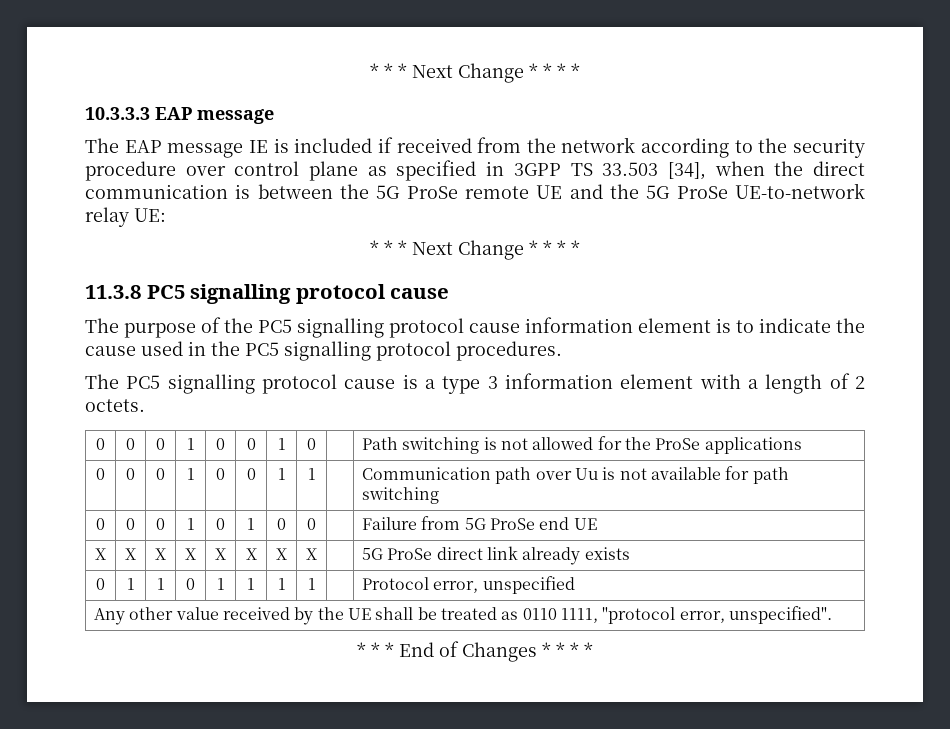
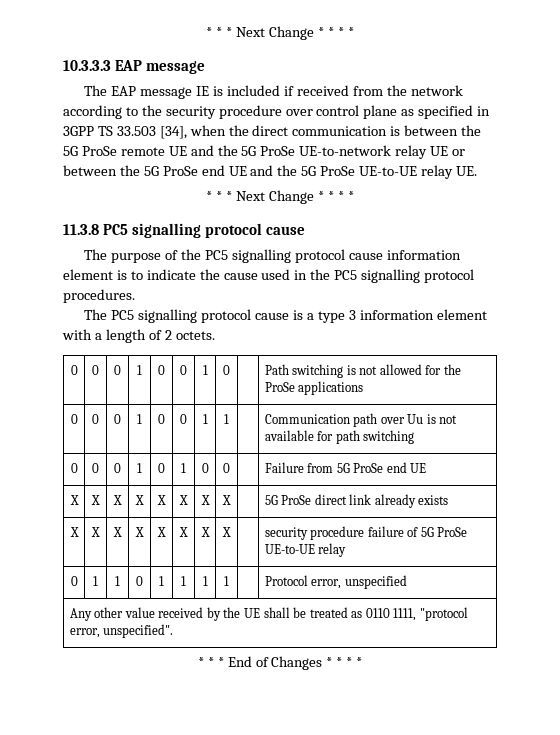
- The EAP message IE is included if received from the network according to the security procedure over control plane as specified in 3GPP TS 33.503 [34], when the direct communication is between the 5G ProSe remote UE and the 5G ProSe UE-to-network relay UE:
+ The EAP message IE is included if received from the network according to the security procedure over control plane as specified in 3GPP TS 33.503 [34], when the direct communication is between the 5G ProSe remote UE and the 5G ProSe UE-to-network relay UE or between the 5G ProSe end UE and the 5G ProSe UE-to-UE relay UE.
+ X | X | X | X | X | X | X | X | | security procedure failure of 5G ProSe UE-to-UE relay

